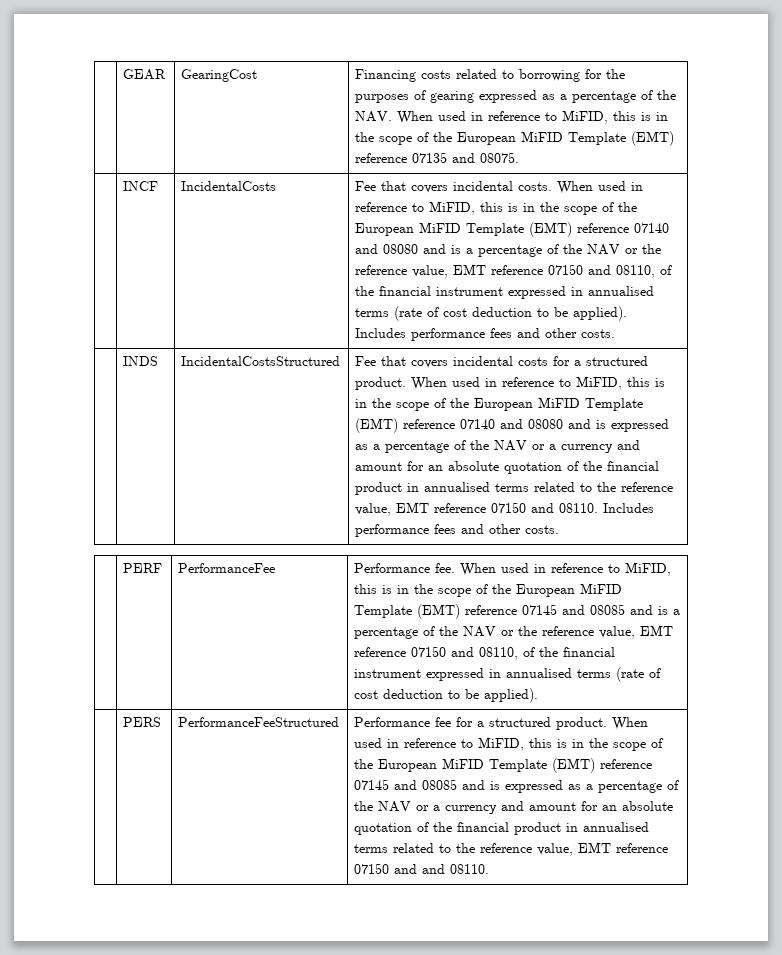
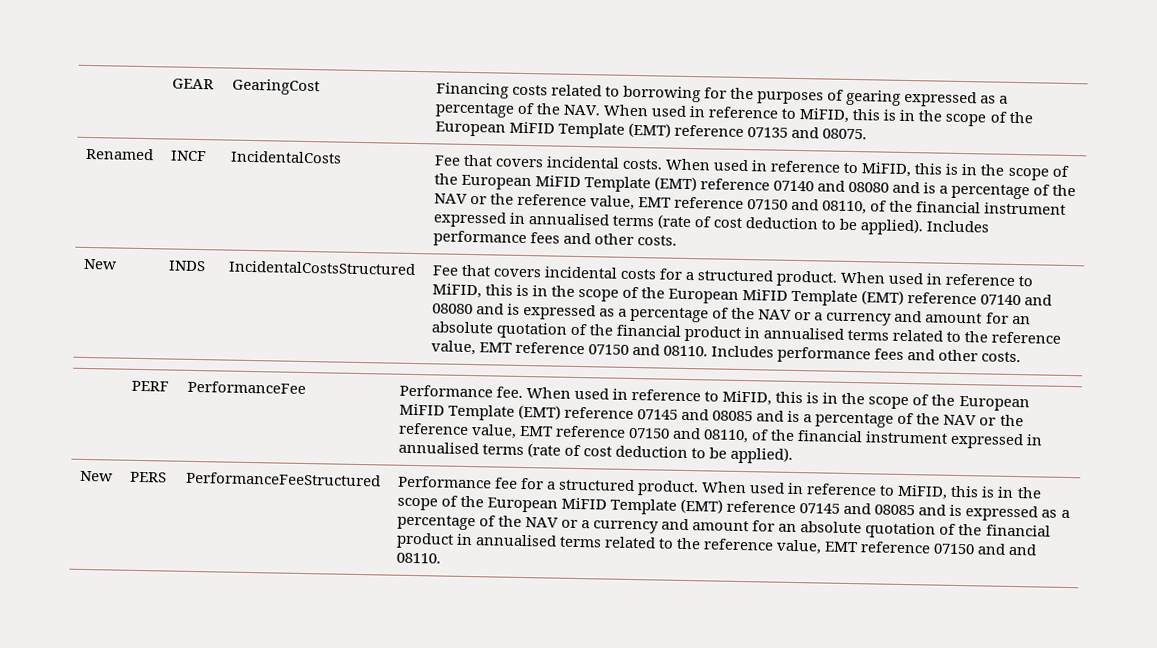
+ Renamed
  When used in reference to MiFID, this is in the scope of the European MiFID Template (EMT) reference 07140 and 08080 and is a percentage of the NAV or the reference value, EMT reference 07150 and 08110, of the financial instrument expressed in annualised terms (rate of cost deduction to be applied). Includes performance fees and other costs.
+ New
  When used in reference to MiFID, this is in the scope of the European MiFID Template (EMT) reference 07145 and 08085 and is a percentage of the NAV or the reference value, EMT reference 07150 and 08110, of the financial instrument expressed in annualised terms (rate of cost deduction to be applied).
+ New

